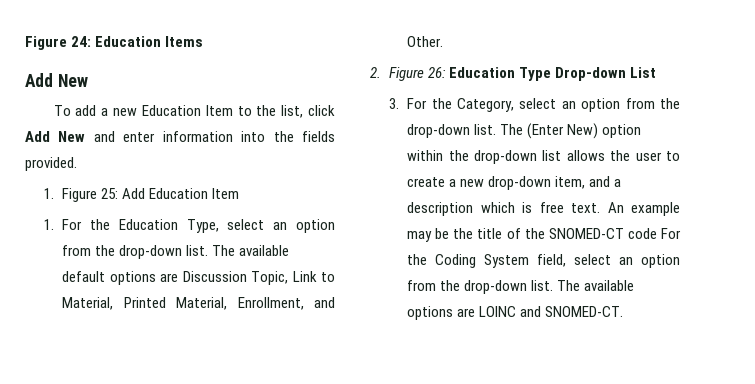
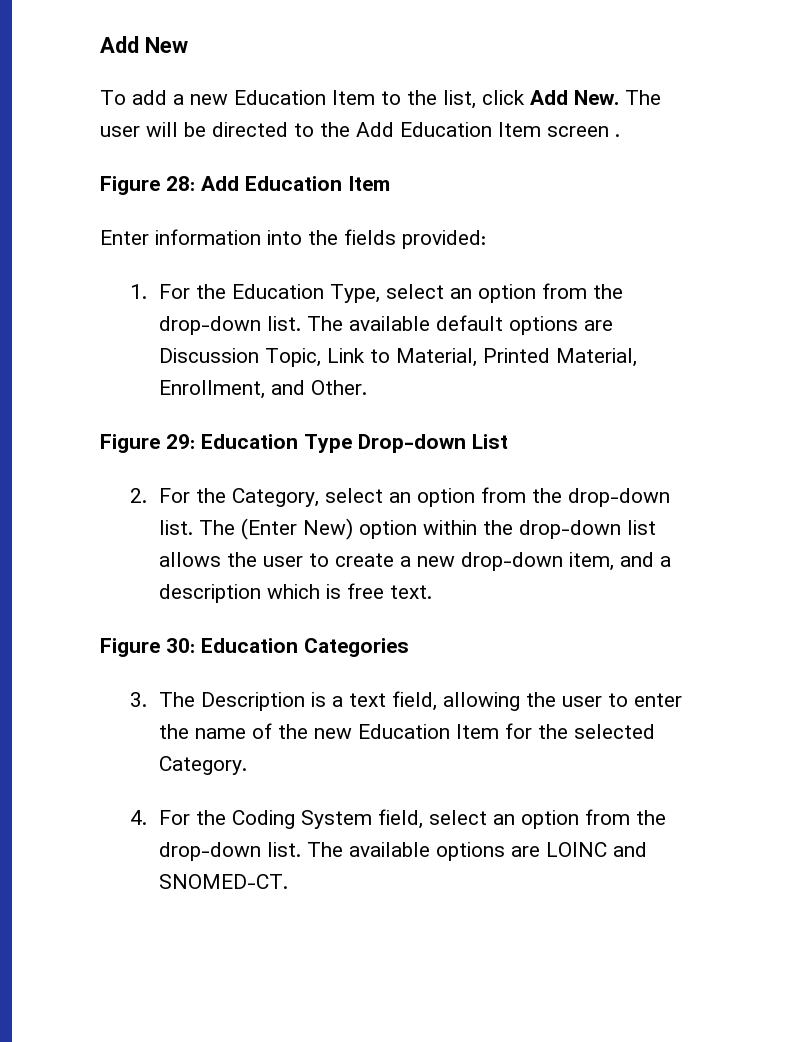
- Figure 24: Education Items
- To add a new Education Item to the list, click Add New and enter information into the fields provided.
- 1. Figure 25: Add Education Item
+ To add a new Education Item to the list, click Add New. The user will be directed to the Add Education Item screen .
+ Figure 28: Add Education Item
+ Enter information into the fields provided:
- 2. Figure 26: Education Type Drop-down List
+ Figure 29: Education Type Drop-down List
- 3. For the Category, select an option from the drop-down list.
+ 2. For the Category, select an option from the drop-down list.
- The (Enter New) option within the drop-down list allows the user to create a new drop-down item, and a description which is free text. An example may be the title of the SNOMED-CT code For the Coding System field, select an option from the drop-down list.
+ The (Enter New) option within the drop-down list allows the user to create a new drop-down item, and a description which is free text.
+ Figure 30: Education Categories
+ 3. The Description is a text field, allowing the user to enter the name of the new Education Item for the selected Category.
+ 4. For the Coding System field, select an option from the drop-down list.

